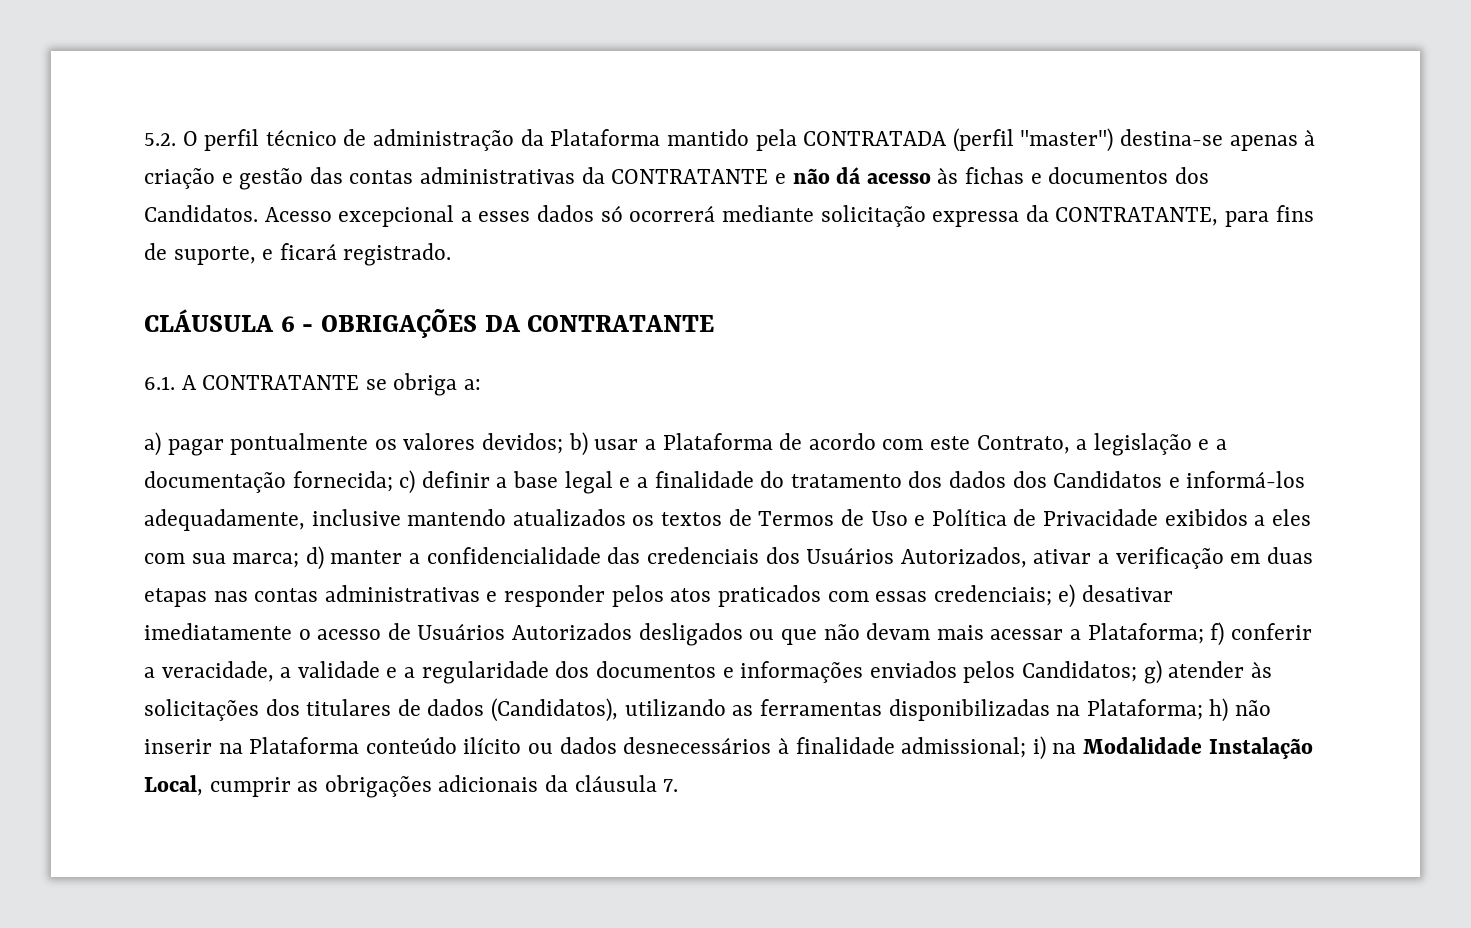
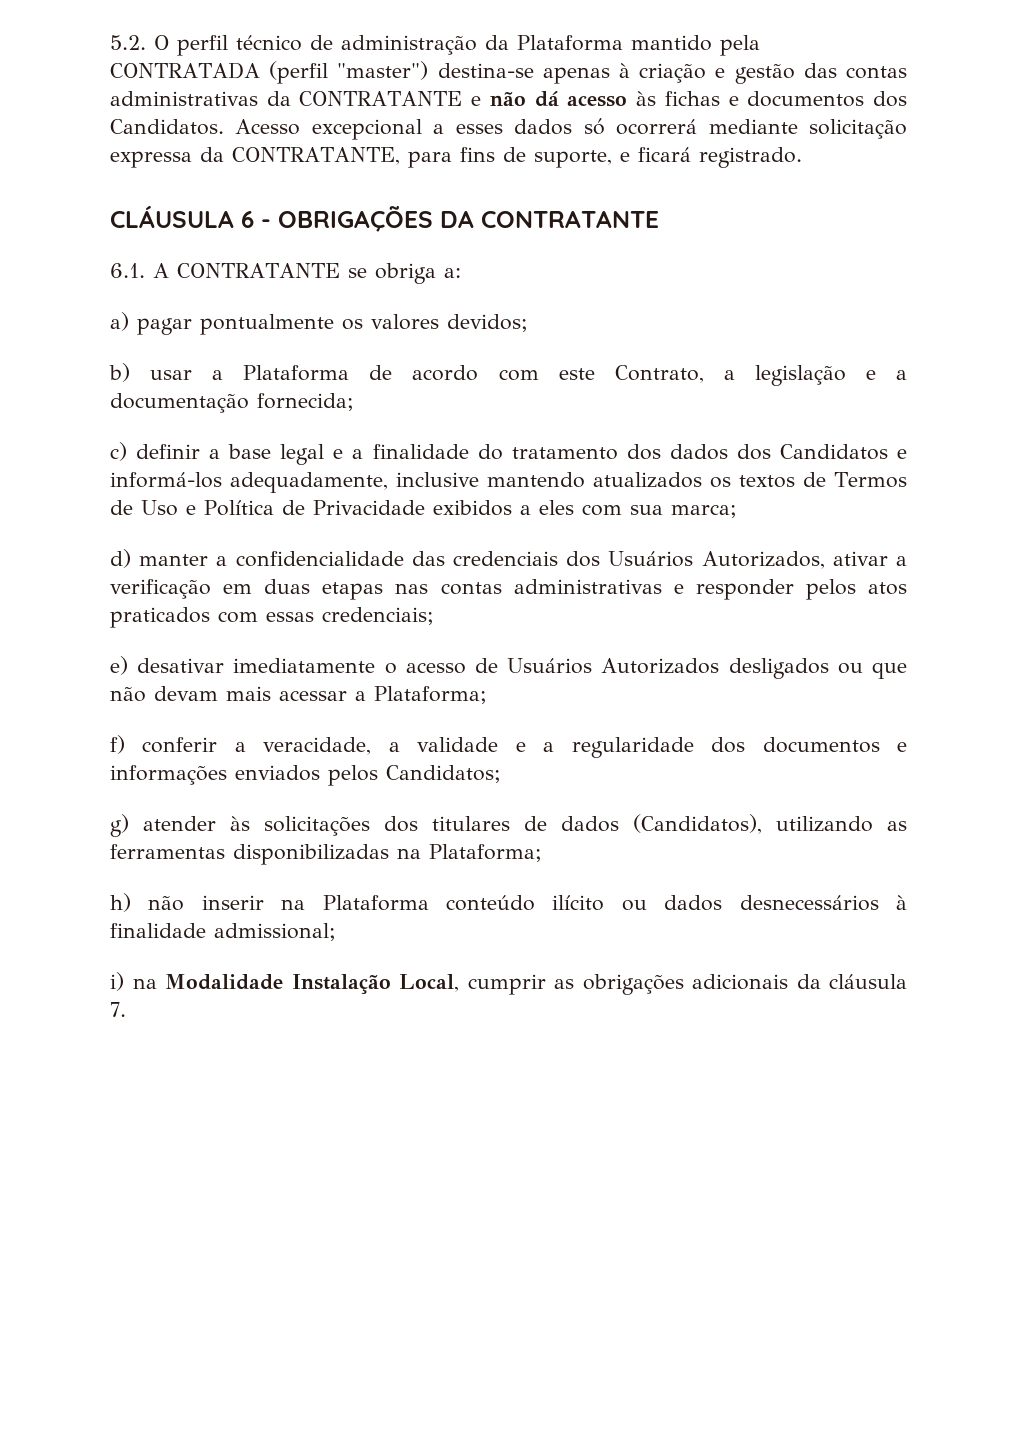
- a) pagar pontualmente os valores devidos; b) usar a Plataforma de acordo com este Contrato, a legislação e a documentação fornecida; c) definir a base legal e a finalidade do tratamento dos dados dos Candidatos e informá-los adequadamente, inclusive mantendo atualizados os textos de Termos de Uso e Política de Privacidade exibidos a eles com sua marca; d) manter a confidencialidade das credenciais dos Usuários Autorizados, ativar a verificação em duas etapas nas contas administrativas e responder pelos atos praticados com essas credenciais; e) desativar imediatamente o acesso de Usuários Autorizados desligados ou que não devam mais acessar a Plataforma; f) conferir a veracidade, a validade e a regularidade dos documentos e informações enviados pelos Candidatos; g) atender às solicitações dos titulares de dados (Candidatos), utilizando as ferramentas disponibilizadas na Plataforma; h) não inserir na Plataforma conteúdo ilícito ou dados desnecessários à finalidade admissional; i) na Modalidade Instalação Local, cumprir as obrigações adicionais da cláusula 7.
+ a) pagar pontualmente os valores devidos;
+ b) usar a Plataforma de acordo com este Contrato, a legislação e a documentação fornecida;
+ c) definir a base legal e a finalidade do tratamento dos dados dos Candidatos e informá-los adequadamente, inclusive mantendo atualizados os textos de Termos de Uso e Política de Privacidade exibidos a eles com sua marca;
+ d) manter a confidencialidade das credenciais dos Usuários Autorizados, ativar a verificação em duas etapas nas contas administrativas e responder pelos atos praticados com essas credenciais;
+ e) desativar imediatamente o acesso de Usuários Autorizados desligados ou que não devam mais acessar a Plataforma;
+ f) conferir a veracidade, a validade e a regularidade dos documentos e informações enviados pelos Candidatos;
+ g) atender às solicitações dos titulares de dados (Candidatos), utilizando as ferramentas disponibilizadas na Plataforma;
+ h) não inserir na Plataforma conteúdo ilícito ou dados desnecessários à finalidade admissional;
+ i) na Modalidade Instalação Local, cumprir as obrigações adicionais da cláusula 7.

